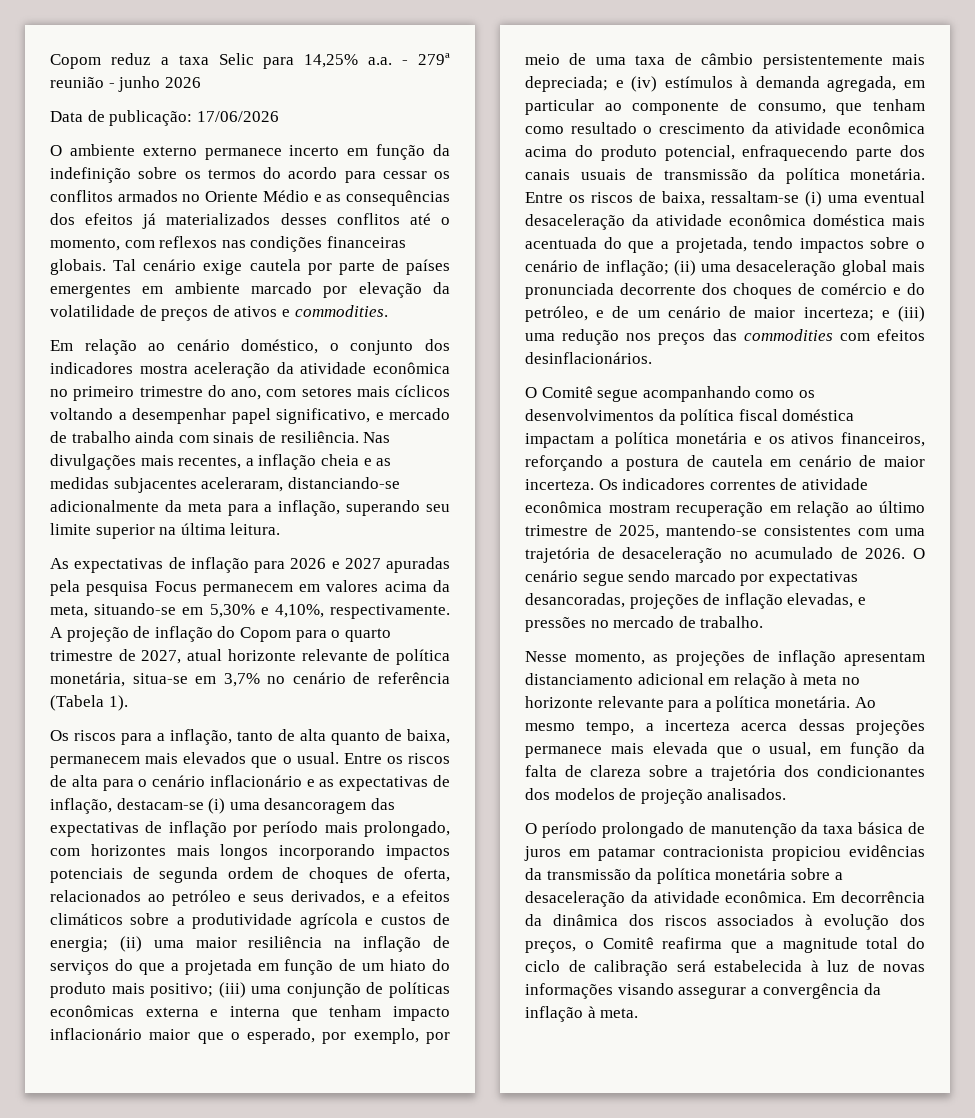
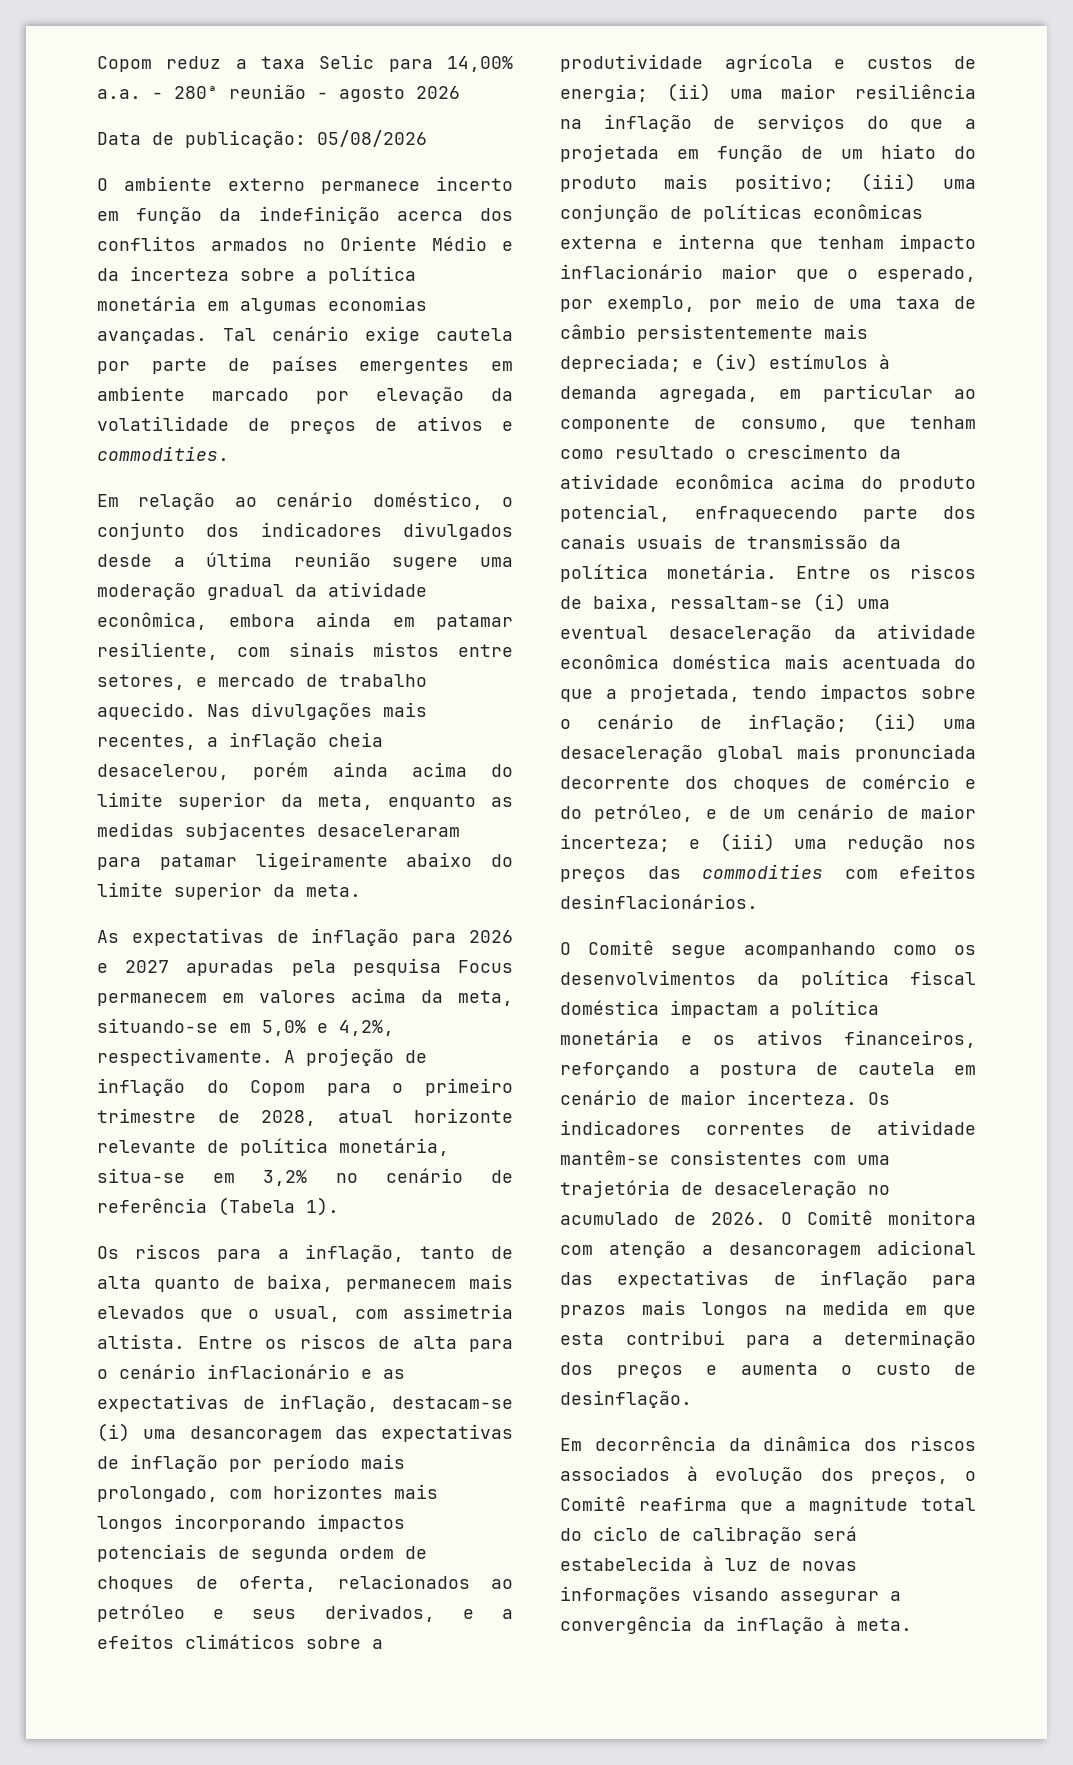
- Copom reduz a taxa Selic para 14,25% a.a. - 279ª reunião - junho 2026
+ Copom reduz a taxa Selic para 14,00% a.a. - 280ª reunião - agosto 2026
- Data de publicação: 17/06/2026
+ Data de publicação: 05/08/2026
- O ambiente externo permanece incerto em função da indefinição sobre os termos do acordo para cessar os conflitos armados no Oriente Médio e as consequências dos efeitos já materializados desses conflitos até o momento, com reflexos nas condições financeiras globais.
+ O ambiente externo permanece incerto em função da indefinição acerca dos conflitos armados no Oriente Médio e da incerteza sobre a política monetária em algumas economias avançadas.
- Em relação ao cenário doméstico, o conjunto dos indicadores mostra aceleração da atividade econômica no primeiro trimestre do ano, com setores mais cíclicos voltando a desempenhar papel significativo, e mercado de trabalho ainda com sinais de resiliência.
+ Em relação ao cenário doméstico, o conjunto dos indicadores divulgados desde a última reunião sugere uma moderação gradual da atividade econômica, embora ainda em patamar resiliente, com sinais mistos entre setores, e mercado de trabalho aquecido.
- Nas divulgações mais recentes, a inflação cheia e as medidas subjacentes aceleraram, distanciando-se adicionalmente da meta para a inflação, superando seu limite superior na última leitura.
+ Nas divulgações mais recentes, a inflação cheia desacelerou, porém ainda acima do limite superior da meta, enquanto as medidas subjacentes desaceleraram para patamar ligeiramente abaixo do limite superior da meta.
- As expectativas de inflação para 2026 e 2027 apuradas pela pesquisa Focus permanecem em valores acima da meta, situando-se em 5,30% e 4,10%, respectivamente.
+ As expectativas de inflação para 2026 e 2027 apuradas pela pesquisa Focus permanecem em valores acima da meta, situando-se em 5,0% e 4,2%, respectivamente.
- A projeção de inflação do Copom para o quarto trimestre de 2027, atual horizonte relevante de política monetária, situa-se em 3,7% no cenário de referência (Tabela 1).
+ A projeção de inflação do Copom para o primeiro trimestre de 2028, atual horizonte relevante de política monetária, situa-se em 3,2% no cenário de referência (Tabela 1).
- Os riscos para a inflação, tanto de alta quanto de baixa, permanecem mais elevados que o usual.
+ Os riscos para a inflação, tanto de alta quanto de baixa, permanecem mais elevados que o usual, com assimetria altista.
- Os indicadores correntes de atividade econômica mostram recuperação em relação ao último trimestre de 2025, mantendo-se consistentes com uma trajetória de desaceleração no acumulado de 2026.
+ Os indicadores correntes de atividade mantêm-se consistentes com uma trajetória de desaceleração no acumulado de 2026.
- O cenário segue sendo marcado por expectativas desancoradas, projeções de inflação elevadas, e pressões no mercado de trabalho.
- Nesse momento, as projeções de inflação apresentam distanciamento adicional em relação à meta no horizonte relevante para a política monetária. Ao mesmo tempo, a incerteza acerca dessas projeções permanece mais elevada que o usual, em função da falta de clareza sobre a trajetória dos condicionantes dos modelos de projeção analisados.
- O período prolongado de manutenção da taxa básica de juros em patamar contracionista propiciou evidências da transmissão da política monetária sobre a desaceleração da atividade econômica. Em decorrência da dinâmica dos riscos associados à evolução dos preços, o Comitê reafirma que a magnitude total do ciclo de calibração será estabelecida à luz de novas informações visando assegurar a convergência da inflação à meta.
+ O Comitê monitora com atenção a desancoragem adicional das expectativas de inflação para prazos mais longos na medida em que esta contribui para a determinação dos preços e aumenta o custo de desinflação.
+ Em decorrência da dinâmica dos riscos associados à evolução dos preços, o Comitê reafirma que a magnitude total do ciclo de calibração será estabelecida à luz de novas informações visando assegurar a convergência da inflação à meta.

